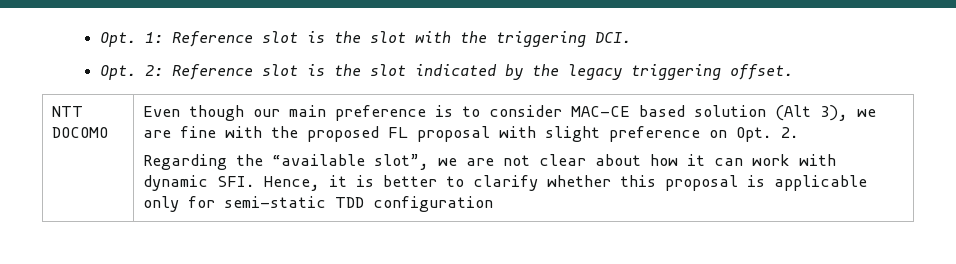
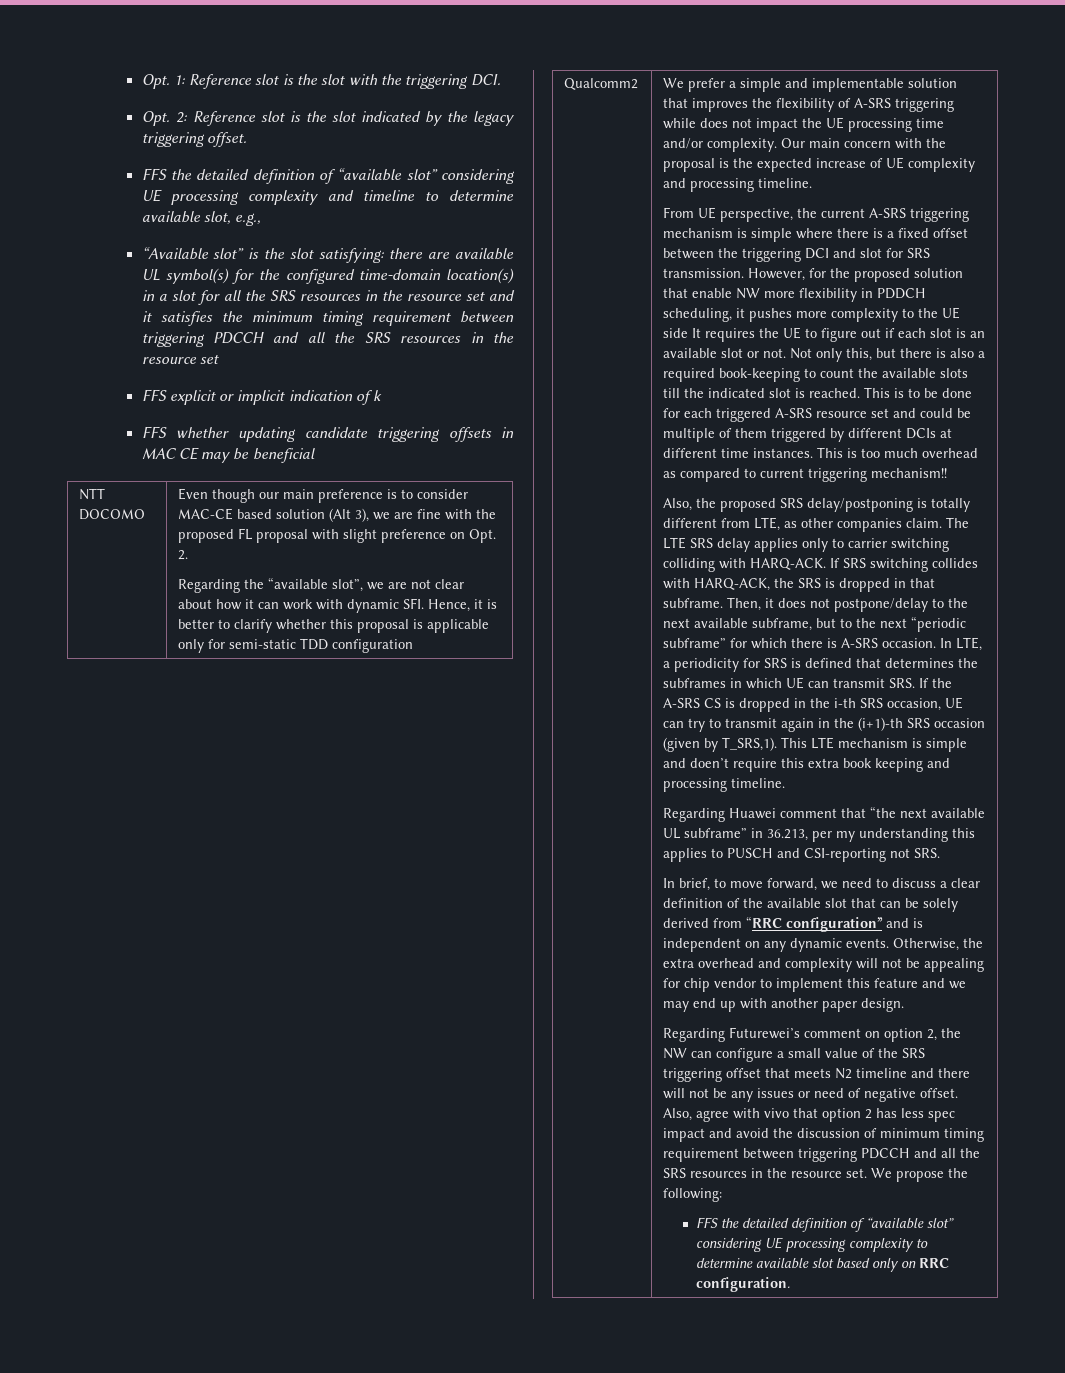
+ FFS the detailed definition of “available slot” considering UE processing complexity and timeline to determine available slot, e.g.,
+ “Available slot” is the slot satisfying: there are available UL symbol(s) for the configured time-domain location(s) in a slot for all the SRS resources in the resource set and it satisfies the minimum timing requirement between triggering PDCCH and all the SRS resources in the resource set
+ FFS explicit or implicit indication of k
+ FFS whether updating candidate triggering offsets in MAC CE may be beneficial
+ Qualcomm2 | We prefer a simple and implementable solution that improves the flexibility of A-SRS triggering while does not impact the UE processing time and/or complexity. Our main concern with the proposal is the expected increase of UE complexity and processing timeline.
+ From UE perspective, the current A-SRS triggering mechanism is simple where there is a fixed offset between the triggering DCI and slot for SRS transmission. However, for the proposed solution that enable NW more flexibility in PDDCH scheduling, it pushes more complexity to the UE side It requires the UE to figure out if each slot is an available slot or not. Not only this, but there is also a required book-keeping to count the available slots till the indicated slot is reached. This is to be done for each triggered A-SRS resource set and could be multiple of them triggered by different DCIs at different time instances. This is too much overhead as compared to current triggering mechanism!!
+ Also, the proposed SRS delay/postponing is totally different from LTE, as other companies claim. The LTE SRS delay applies only to carrier switching colliding with HARQ-ACK. If SRS switching collides with HARQ-ACK, the SRS is dropped in that subframe. Then, it does not postpone/delay to the next available subframe, but to the next “periodic subframe” for which there is A-SRS occasion. In LTE, a periodicity for SRS is defined that determines the subframes in which UE can transmit SRS. If the A-SRS CS is dropped in the i-th SRS occasion, UE can try to transmit again in the (i+1)-th SRS occasion (given by T_SRS,1). This LTE mechanism is simple and doen’t require this extra book keeping and processing timeline.
+ Regarding Huawei comment that “the next available UL subframe” in 36.213, per my understanding this applies to PUSCH and CSI-reporting not SRS.
+ In brief, to move forward, we need to discuss a clear definition of the available slot that can be solely derived from “RRC configuration” and is independent on any dynamic events. Otherwise, the extra overhead and complexity will not be appealing for chip vendor to implement this feature and we may end up with another paper design.
+ Regarding Futurewei’s comment on option 2, the NW can configure a small value of the SRS triggering offset that meets N2 timeline and there will not be any issues or need of negative offset. Also, agree with vivo that option 2 has less spec impact and avoid the discussion of minimum timing requirement between triggering PDCCH and all the SRS resources in the resource set. We propose the following:
+ FFS the detailed definition of “available slot” considering UE processing complexity to determine available slot based only on RRC configuration.

